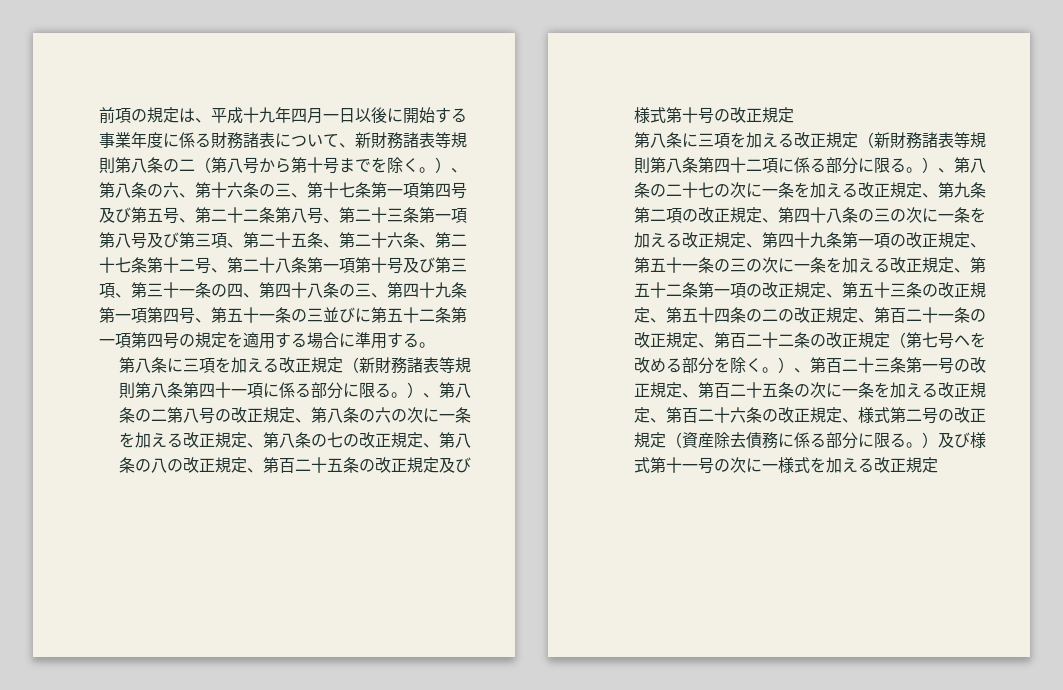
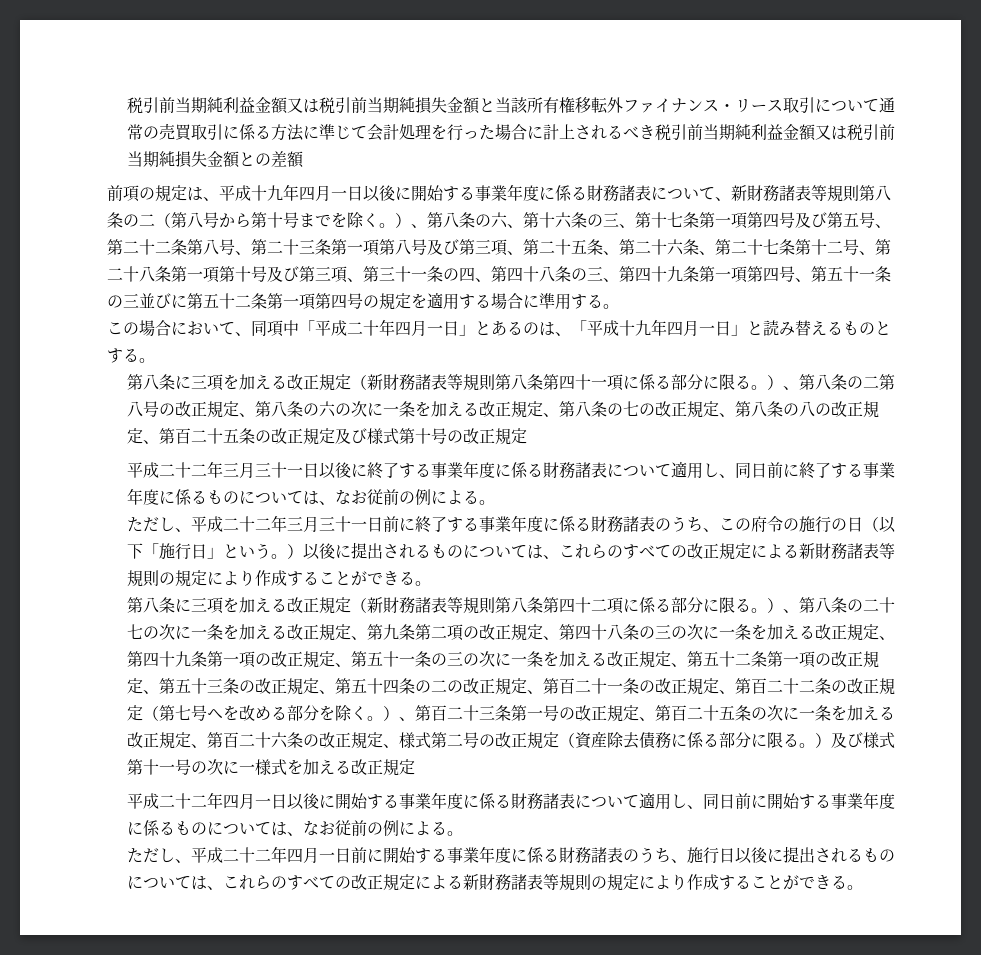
+ 税引前当期純利益金額又は税引前当期純損失金額と当該所有権移転外ファイナンス・リース取引について通常の売買取引に係る方法に準じて会計処理を行った場合に計上されるべき税引前当期純利益金額又は税引前当期純損失金額との差額
+ この場合において、同項中「平成二十年四月一日」とあるのは、「平成十九年四月一日」と読み替えるものとする。
+ 平成二十二年三月三十一日以後に終了する事業年度に係る財務諸表について適用し、同日前に終了する事業年度に係るものについては、なお従前の例による。
+ ただし、平成二十二年三月三十一日前に終了する事業年度に係る財務諸表のうち、この府令の施行の日（以下「施行日」という。）以後に提出されるものについては、これらのすべての改正規定による新財務諸表等規則の規定により作成することができる。
+ 平成二十二年四月一日以後に開始する事業年度に係る財務諸表について適用し、同日前に開始する事業年度に係るものについては、なお従前の例による。
+ ただし、平成二十二年四月一日前に開始する事業年度に係る財務諸表のうち、施行日以後に提出されるものについては、これらのすべての改正規定による新財務諸表等規則の規定により作成することができる。

